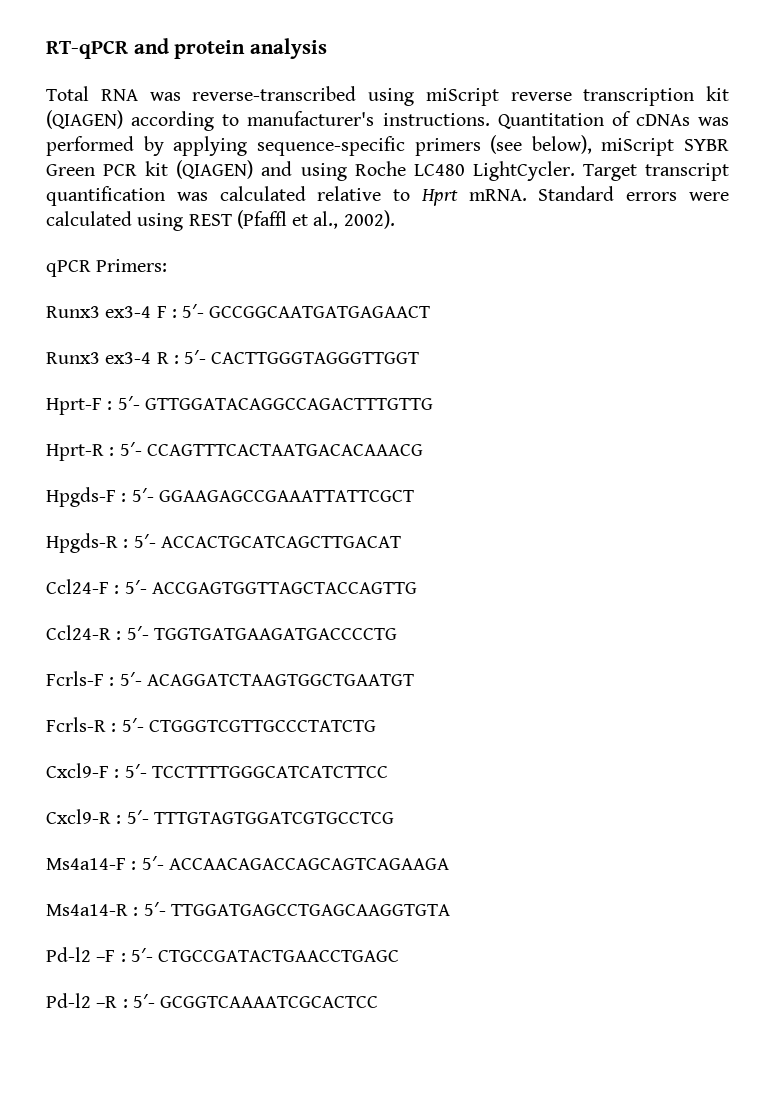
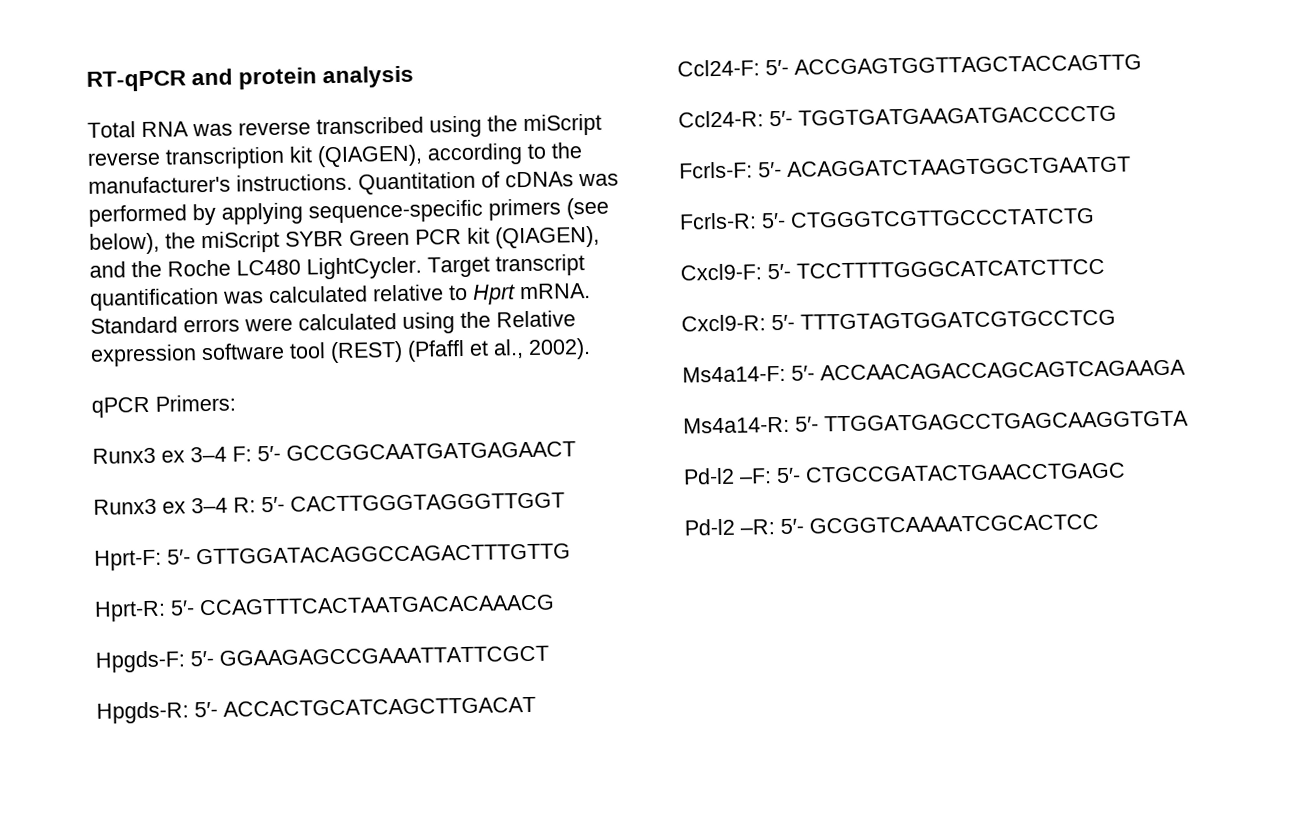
- Total RNA was reverse-transcribed using miScript reverse transcription kit (QIAGEN) according to manufacturer's instructions.
+ Total RNA was reverse transcribed using the miScript reverse transcription kit (QIAGEN), according to the manufacturer's instructions.
- Quantitation of cDNAs was performed by applying sequence-specific primers (see below), miScript SYBR Green PCR kit (QIAGEN) and using Roche LC480 LightCycler.
+ Quantitation of cDNAs was performed by applying sequence-specific primers (see below), the miScript SYBR Green PCR kit (QIAGEN), and the Roche LC480 LightCycler.
- Standard errors were calculated using REST (Pfaffl et al., 2002).
+ Standard errors were calculated using the Relative expression software tool (REST) (Pfaffl et al., 2002).
- Runx3 ex3-4 F : 5′- GCCGGCAATGATGAGAACT
+ Runx3 ex 3–4 F: 5′- GCCGGCAATGATGAGAACT
- Runx3 ex3-4 R : 5′- CACTTGGGTAGGGTTGGT
+ Runx3 ex 3–4 R: 5′- CACTTGGGTAGGGTTGGT
- Hprt-F : 5′- GTTGGATACAGGCCAGACTTTGTTG
+ Hprt-F: 5′- GTTGGATACAGGCCAGACTTTGTTG
- Hprt-R : 5′- CCAGTTTCACTAATGACACAAACG
+ Hprt-R: 5′- CCAGTTTCACTAATGACACAAACG
- Hpgds-F : 5′- GGAAGAGCCGAAATTATTCGCT
+ Hpgds-F: 5′- GGAAGAGCCGAAATTATTCGCT
- Hpgds-R : 5′- ACCACTGCATCAGCTTGACAT
+ Hpgds-R: 5′- ACCACTGCATCAGCTTGACAT
- Ccl24-F : 5′- ACCGAGTGGTTAGCTACCAGTTG
+ Ccl24-F: 5′- ACCGAGTGGTTAGCTACCAGTTG
- Ccl24-R : 5′- TGGTGATGAAGATGACCCCTG
+ Ccl24-R: 5′- TGGTGATGAAGATGACCCCTG
- Fcrls-F : 5′- ACAGGATCTAAGTGGCTGAATGT
+ Fcrls-F: 5′- ACAGGATCTAAGTGGCTGAATGT
- Fcrls-R : 5′- CTGGGTCGTTGCCCTATCTG
+ Fcrls-R: 5′- CTGGGTCGTTGCCCTATCTG
- Cxcl9-F : 5′- TCCTTTTGGGCATCATCTTCC
+ Cxcl9-F: 5′- TCCTTTTGGGCATCATCTTCC
- Cxcl9-R : 5′- TTTGTAGTGGATCGTGCCTCG
+ Cxcl9-R: 5′- TTTGTAGTGGATCGTGCCTCG
- Ms4a14-F : 5′- ACCAACAGACCAGCAGTCAGAAGA
+ Ms4a14-F: 5′- ACCAACAGACCAGCAGTCAGAAGA
- Ms4a14-R : 5′- TTGGATGAGCCTGAGCAAGGTGTA
+ Ms4a14-R: 5′- TTGGATGAGCCTGAGCAAGGTGTA
- Pd-l2 –F : 5′- CTGCCGATACTGAACCTGAGC
+ Pd-l2 –F: 5′- CTGCCGATACTGAACCTGAGC
- Pd-l2 –R : 5′- GCGGTCAAAATCGCACTCC
+ Pd-l2 –R: 5′- GCGGTCAAAATCGCACTCC

